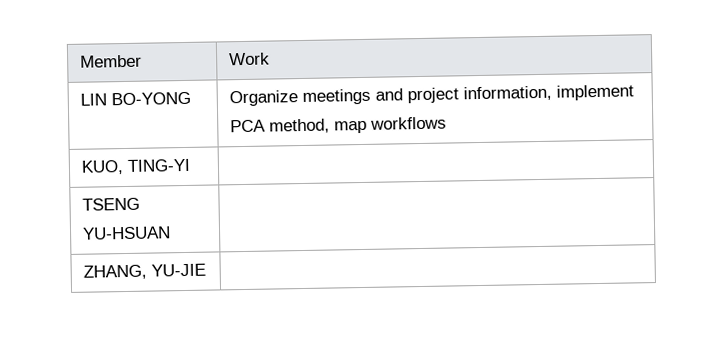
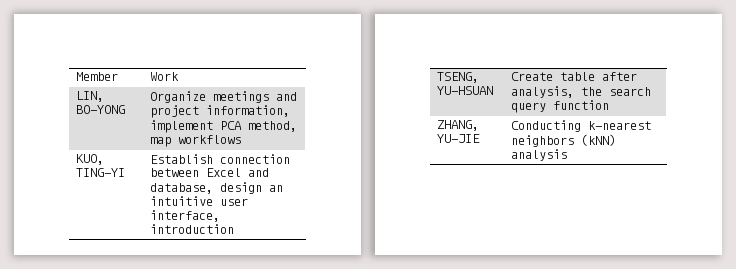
- LIN BO-YONG | Organize meetings and project information, implement PCA method, map workflows
+ LIN, BO-YONG | Organize meetings and project information, implement PCA method, map workflows
- KUO, TING-YI |
- TSENG YU-HSUAN |
- ZHANG, YU-JIE |
+ KUO, TING-YI | Establish connection between Excel and database, design an intuitive user interface, introduction
+ TSENG, YU-HSUAN | Create table after analysis, the search query function
+ ZHANG, YU-JIE | Conducting k-nearest neighbors (kNN) analysis

